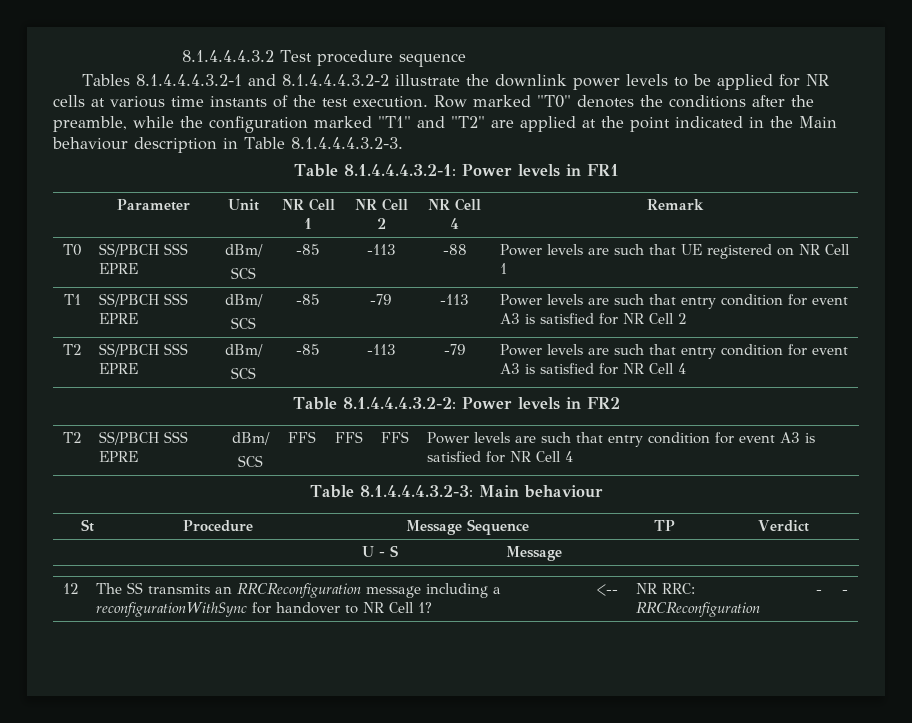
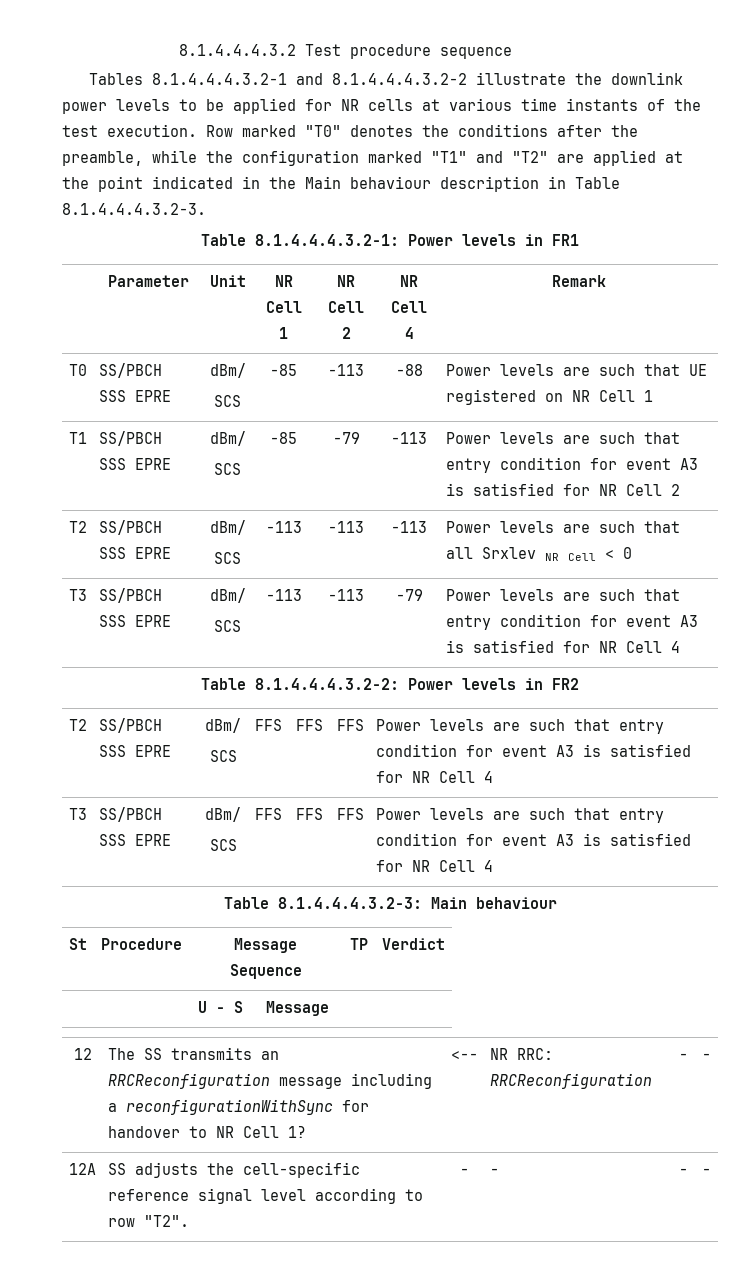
  T1 | SS/PBCH SSS EPRE | dBm/
  SCS | -85 | -79 | -113 | Power levels are such that entry condition for event A3 is satisfied for NR Cell 2
  T2 | SS/PBCH SSS EPRE | dBm/
- SCS | -85 | -113 | -79 | Power levels are such that entry condition for event A3 is satisfied for NR Cell 4
+ SCS | -113 | -113 | -113 | Power levels are such that all Srxlev NR Cell < 0
+ T3 | SS/PBCH SSS EPRE | dBm/
+ SCS | -113 | -113 | -79 | Power levels are such that entry condition for event A3 is satisfied for NR Cell 4
  Table 8.1.4.4.4.3.2-2: Power levels in FR2
  T2 | SS/PBCH SSS EPRE | dBm/
+ SCS | FFS | FFS | FFS | Power levels are such that entry condition for event A3 is satisfied for NR Cell 4
+ T3 | SS/PBCH SSS EPRE | dBm/
+ 12A | SS adjusts the cell-specific reference signal level according to row "T2". | - | - | - | -

